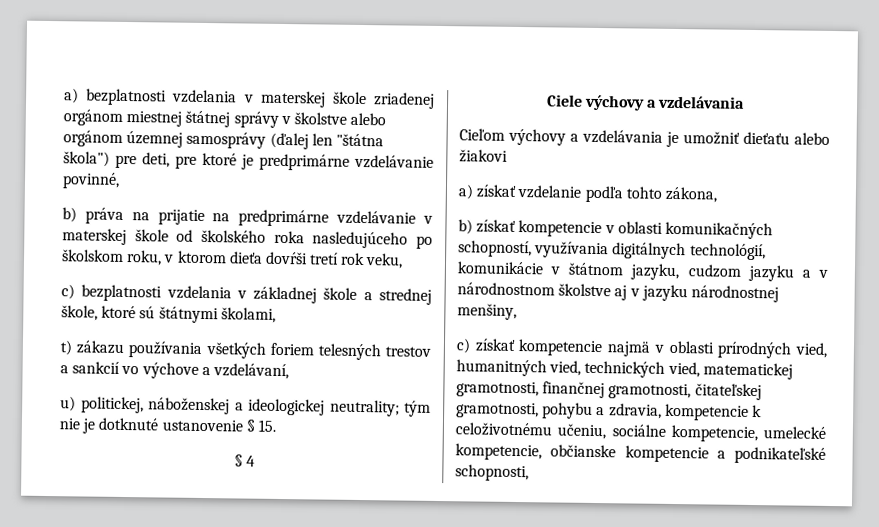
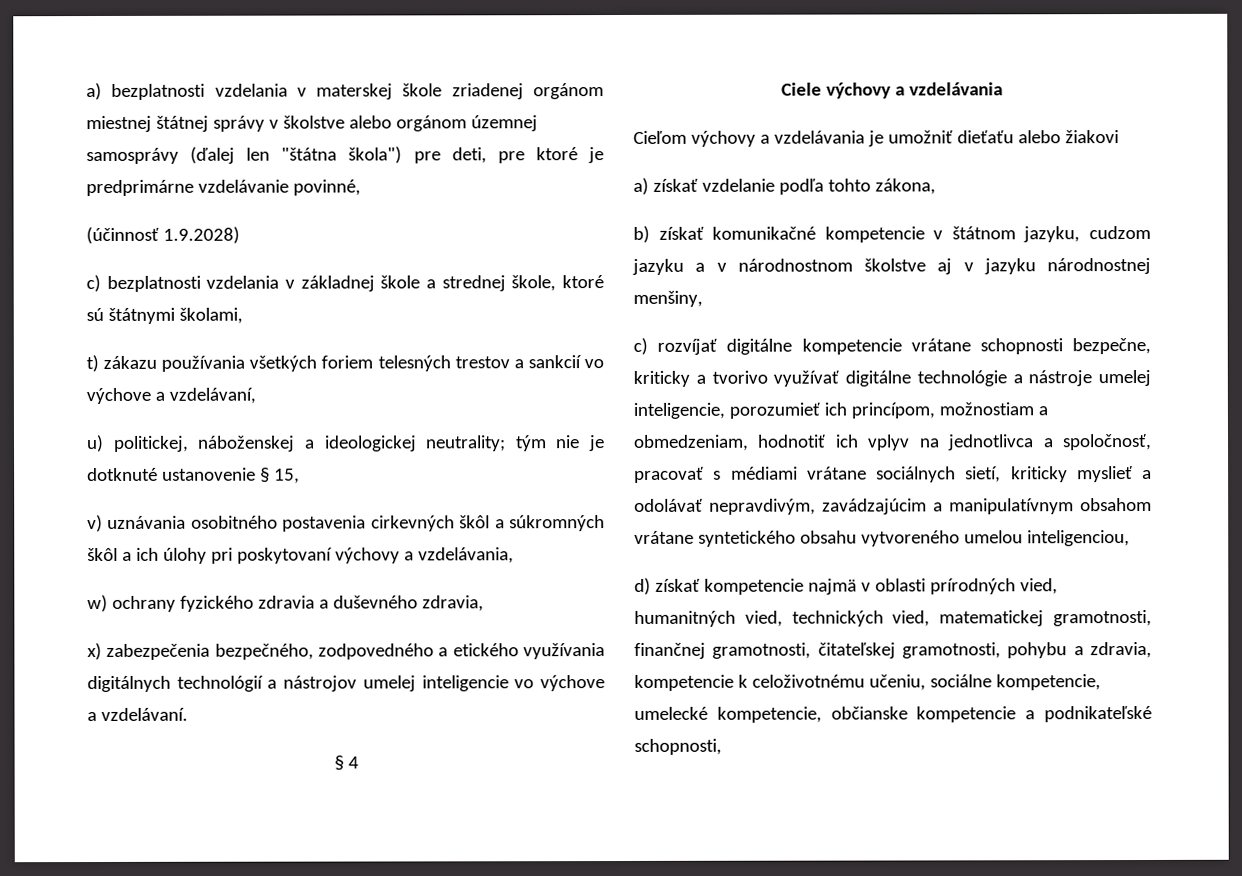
- b) práva na prijatie na predprimárne vzdelávanie v materskej škole od školského roka nasledujúceho po školskom roku, v ktorom dieťa dovŕši tretí rok veku,
+ (účinnosť 1.9.2028)
- u) politickej, náboženskej a ideologickej neutrality; tým nie je dotknuté ustanovenie § 15.
+ u) politickej, náboženskej a ideologickej neutrality; tým nie je dotknuté ustanovenie § 15,
+ v) uznávania osobitného postavenia cirkevných škôl a súkromných škôl a ich úlohy pri poskytovaní výchovy a vzdelávania,
+ w) ochrany fyzického zdravia a duševného zdravia,
+ x) zabezpečenia bezpečného, zodpovedného a etického využívania digitálnych technológií a nástrojov umelej inteligencie vo výchove a vzdelávaní.
- b) získať kompetencie v oblasti komunikačných schopností, využívania digitálnych technológií, komunikácie v štátnom jazyku, cudzom jazyku a v národnostnom školstve aj v jazyku národnostnej menšiny,
+ b) získať komunikačné kompetencie v štátnom jazyku, cudzom jazyku a v národnostnom školstve aj v jazyku národnostnej menšiny,
- c) získať kompetencie najmä v oblasti prírodných vied, humanitných vied, technických vied, matematickej gramotnosti, finančnej gramotnosti, čitateľskej gramotnosti, pohybu a zdravia, kompetencie k celoživotnému učeniu, sociálne kompetencie, umelecké kompetencie, občianske kompetencie a podnikateľské schopnosti,
+ c) rozvíjať digitálne kompetencie vrátane schopnosti bezpečne, kriticky a tvorivo využívať digitálne technológie a nástroje umelej inteligencie, porozumieť ich princípom, možnostiam a obmedzeniam, hodnotiť ich vplyv na jednotlivca a spoločnosť, pracovať s médiami vrátane sociálnych sietí, kriticky myslieť a odolávať nepravdivým, zavádzajúcim a manipulatívnym obsahom vrátane syntetického obsahu vytvoreného umelou inteligenciou,
+ d) získať kompetencie najmä v oblasti prírodných vied, humanitných vied, technických vied, matematickej gramotnosti, finančnej gramotnosti, čitateľskej gramotnosti, pohybu a zdravia, kompetencie k celoživotnému učeniu, sociálne kompetencie, umelecké kompetencie, občianske kompetencie a podnikateľské schopnosti,

